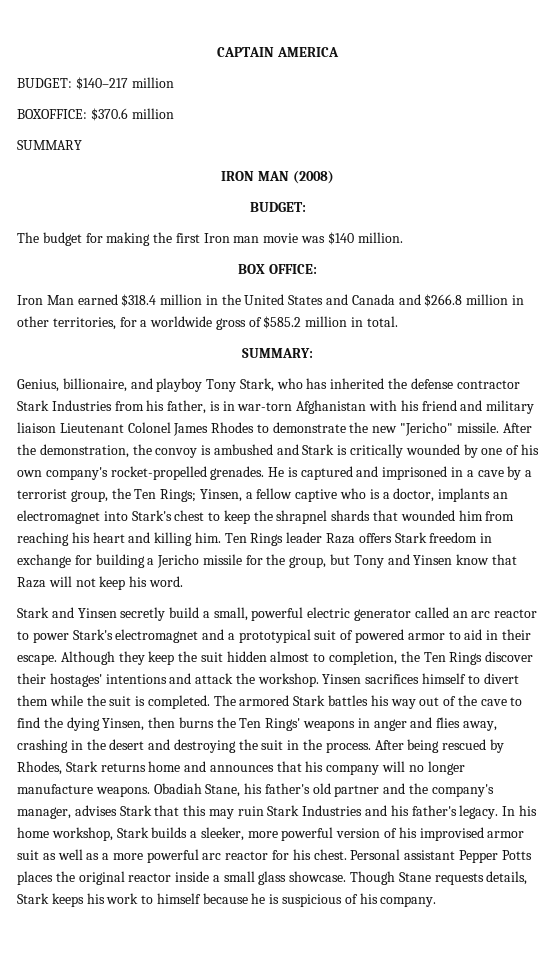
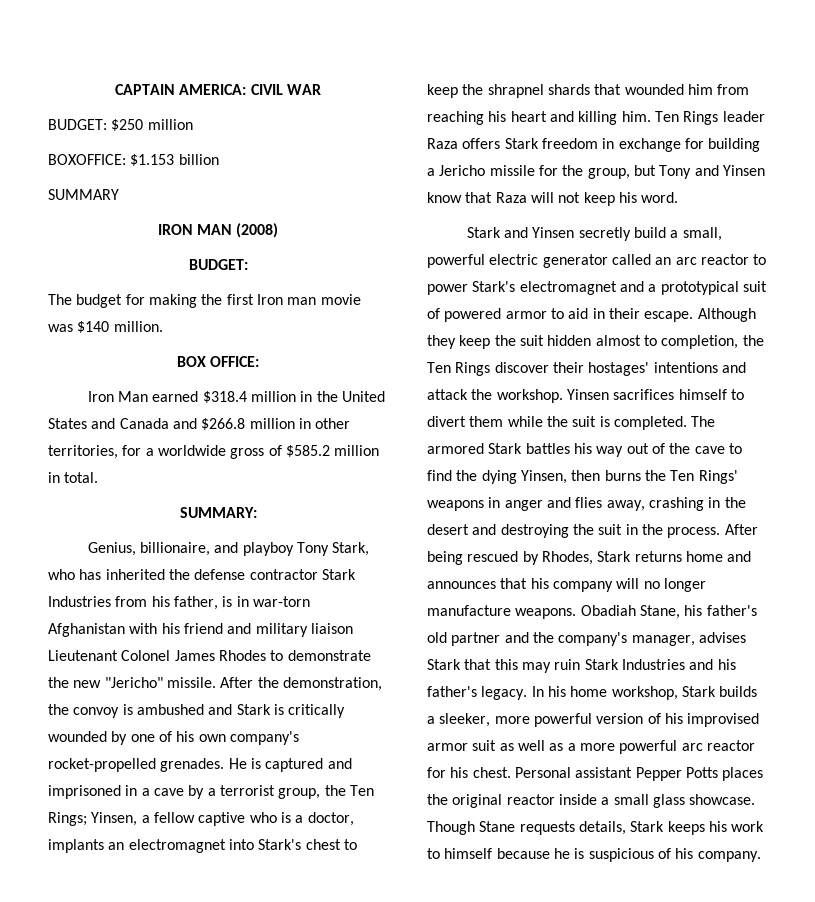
- CAPTAIN AMERICA
- BUDGET: $140–217 million
+ CAPTAIN AMERICA: CIVIL WAR
+ BUDGET: $250 million
- BOXOFFICE: $370.6 million
+ BOXOFFICE: $1.153 billion

